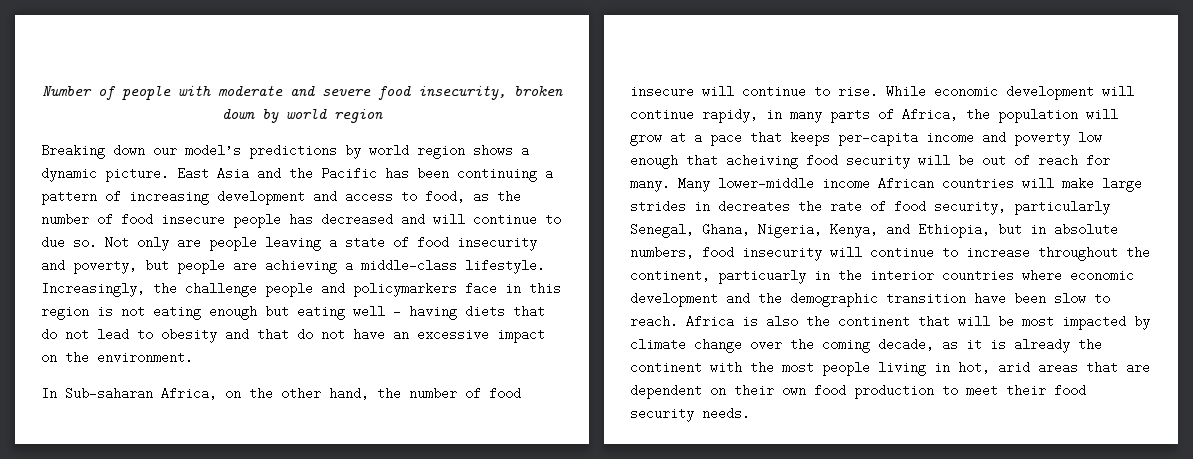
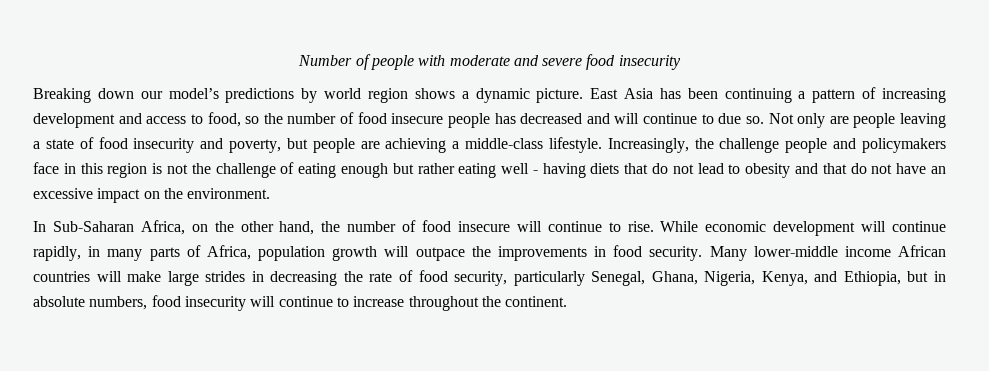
- Number of people with moderate and severe food insecurity, broken down by world region
+ Number of people with moderate and severe food insecurity
- East Asia and the Pacific has been continuing a pattern of increasing development and access to food, as the number of food insecure people has decreased and will continue to due so.
+ East Asia has been continuing a pattern of increasing development and access to food, so the number of food insecure people has decreased and will continue to due so.
- Increasingly, the challenge people and policymarkers face in this region is not eating enough but eating well - having diets that do not lead to obesity and that do not have an excessive impact on the environment.
+ Increasingly, the challenge people and policymakers face in this region is not the challenge of eating enough but rather eating well - having diets that do not lead to obesity and that do not have an excessive impact on the environment.
- In Sub-saharan Africa, on the other hand, the number of food insecure will continue to rise.
+ In Sub-Saharan Africa, on the other hand, the number of food insecure will continue to rise.
- While economic development will continue rapidy, in many parts of Africa, the population will grow at a pace that keeps per-capita income and poverty low enough that acheiving food security will be out of reach for many.
+ While economic development will continue rapidly, in many parts of Africa, population growth will outpace the improvements in food security.
- Many lower-middle income African countries will make large strides in decreates the rate of food security, particularly Senegal, Ghana, Nigeria, Kenya, and Ethiopia, but in absolute numbers, food insecurity will continue to increase throughout the continent, particuarly in the interior countries where economic development and the demographic transition have been slow to reach. Africa is also the continent that will be most impacted by climate change over the coming decade, as it is already the continent with the most people living in hot, arid areas that are dependent on their own food production to meet their food security needs.
+ Many lower-middle income African countries will make large strides in decreasing the rate of food security, particularly Senegal, Ghana, Nigeria, Kenya, and Ethiopia, but in absolute numbers, food insecurity will continue to increase throughout the continent.

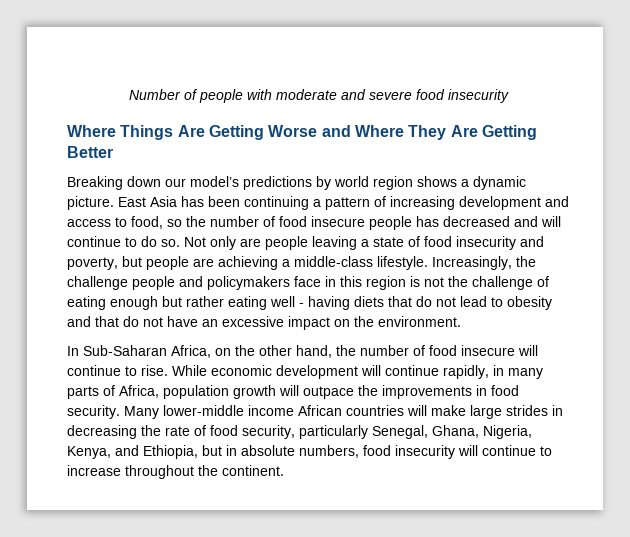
+ Where Things Are Getting Worse and Where They Are Getting Better
- East Asia has been continuing a pattern of increasing development and access to food, so the number of food insecure people has decreased and will continue to due so.
+ East Asia has been continuing a pattern of increasing development and access to food, so the number of food insecure people has decreased and will continue to do so.

